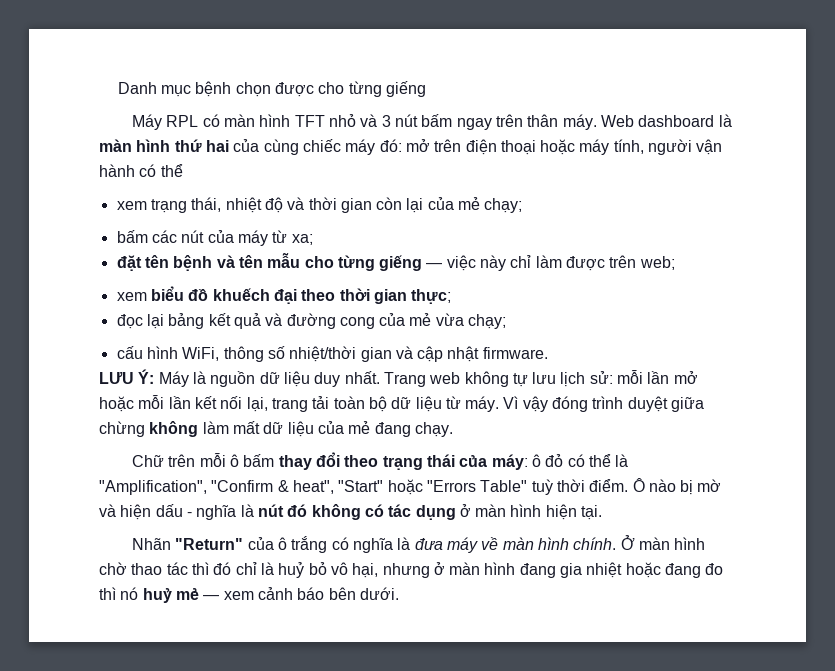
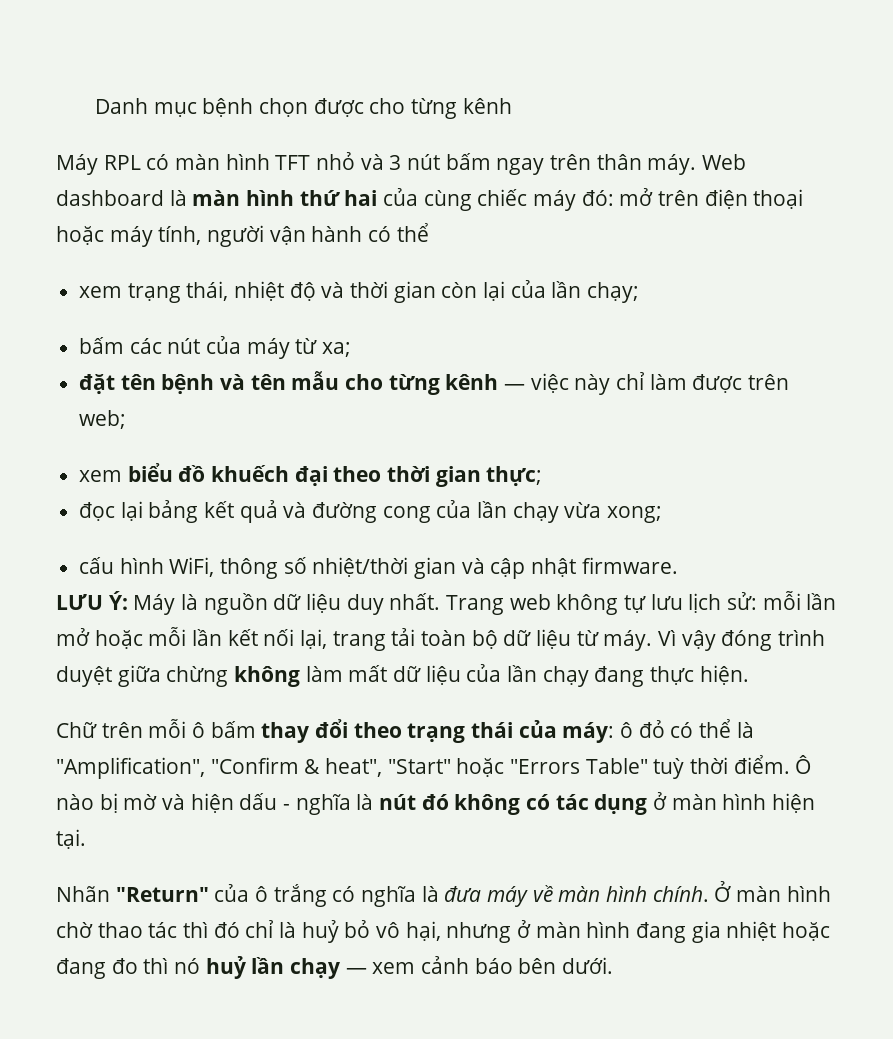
- Danh mục bệnh chọn được cho từng giếng
+ Danh mục bệnh chọn được cho từng kênh
- xem trạng thái, nhiệt độ và thời gian còn lại của mẻ chạy;
+ xem trạng thái, nhiệt độ và thời gian còn lại của lần chạy;
- đặt tên bệnh và tên mẫu cho từng giếng — việc này chỉ làm được trên web;
+ đặt tên bệnh và tên mẫu cho từng kênh — việc này chỉ làm được trên web;
- đọc lại bảng kết quả và đường cong của mẻ vừa chạy;
+ đọc lại bảng kết quả và đường cong của lần chạy vừa xong;
- Vì vậy đóng trình duyệt giữa chừng không làm mất dữ liệu của mẻ đang chạy.
+ Vì vậy đóng trình duyệt giữa chừng không làm mất dữ liệu của lần chạy đang thực hiện.
- Ở màn hình chờ thao tác thì đó chỉ là huỷ bỏ vô hại, nhưng ở màn hình đang gia nhiệt hoặc đang đo thì nó huỷ mẻ — xem cảnh báo bên dưới.
+ Ở màn hình chờ thao tác thì đó chỉ là huỷ bỏ vô hại, nhưng ở màn hình đang gia nhiệt hoặc đang đo thì nó huỷ lần chạy — xem cảnh báo bên dưới.

